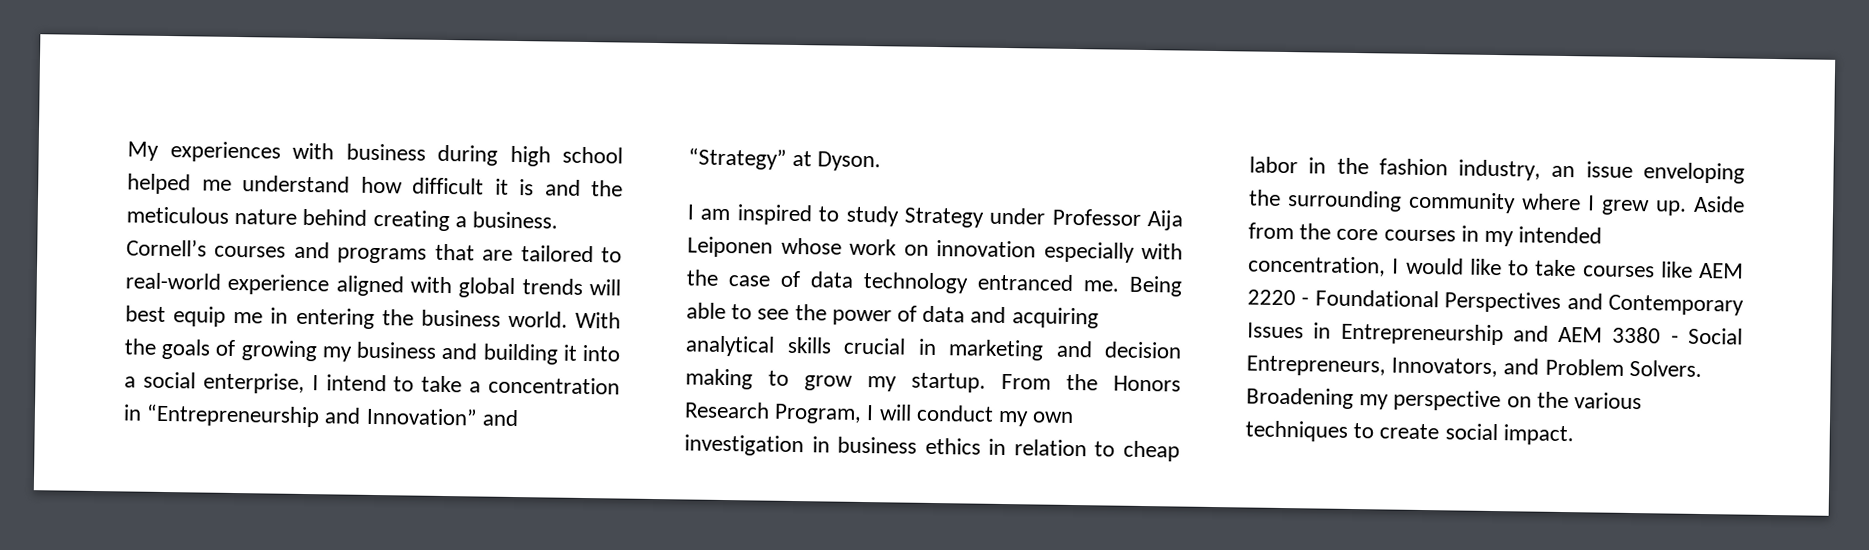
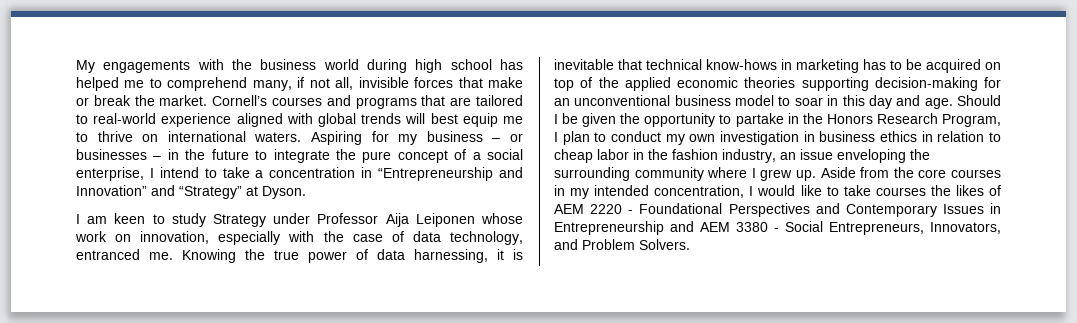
- My experiences with business during high school helped me understand how difficult it is and the meticulous nature behind creating a business.
+ My engagements with the business world during high school has helped me to comprehend many, if not all, invisible forces that make or break the market.
- Cornell’s courses and programs that are tailored to real-world experience aligned with global trends will best equip me in entering the business world. With the goals of growing my business and building it into a social enterprise, I intend to take a concentration in “Entrepreneurship and Innovation” and “Strategy” at Dyson.
+ Cornell’s courses and programs that are tailored to real-world experience aligned with global trends will best equip me to thrive on international waters. Aspiring for my business – or businesses – in the future to integrate the pure concept of a social enterprise, I intend to take a concentration in “Entrepreneurship and Innovation” and “Strategy” at Dyson.
- I am inspired to study Strategy under Professor Aija Leiponen whose work on innovation especially with the case of data technology entranced me.
+ I am keen to study Strategy under Professor Aija Leiponen whose work on innovation, especially with the case of data technology, entranced me.
- Being able to see the power of data and acquiring analytical skills crucial in marketing and decision making to grow my startup. From the Honors Research Program, I will conduct my own investigation in business ethics in relation to cheap labor in the fashion industry, an issue enveloping the surrounding community where I grew up.
+ Knowing the true power of data harnessing, it is inevitable that technical know-hows in marketing has to be acquired on top of the applied economic theories supporting decision-making for an unconventional business model to soar in this day and age. Should I be given the opportunity to partake in the Honors Research Program, I plan to conduct my own investigation in business ethics in relation to cheap labor in the fashion industry, an issue enveloping the surrounding community where I grew up.
- Aside from the core courses in my intended concentration, I would like to take courses like AEM 2220 - Foundational Perspectives and Contemporary Issues in Entrepreneurship and AEM 3380 - Social Entrepreneurs, Innovators, and Problem Solvers. Broadening my perspective on the various techniques to create social impact.
+ Aside from the core courses in my intended concentration, I would like to take courses the likes of AEM 2220 - Foundational Perspectives and Contemporary Issues in Entrepreneurship and AEM 3380 - Social Entrepreneurs, Innovators, and Problem Solvers.

